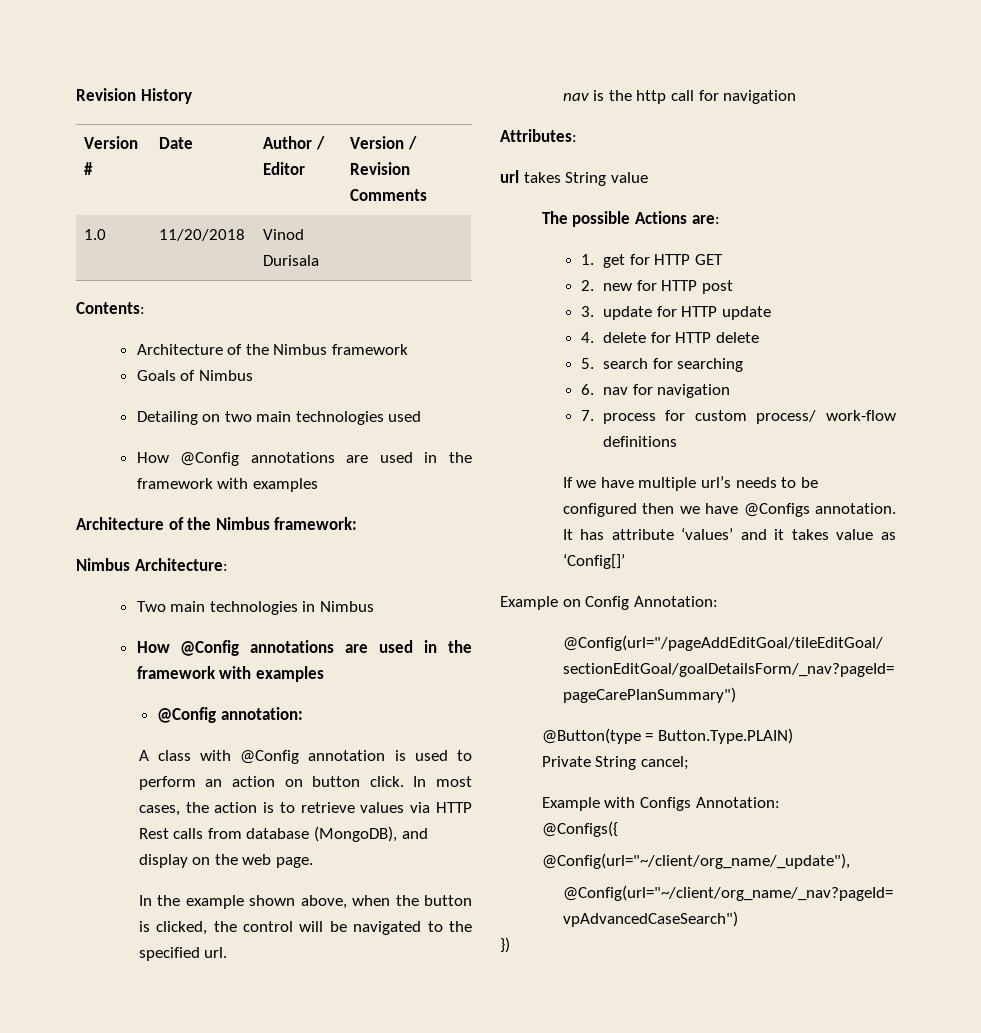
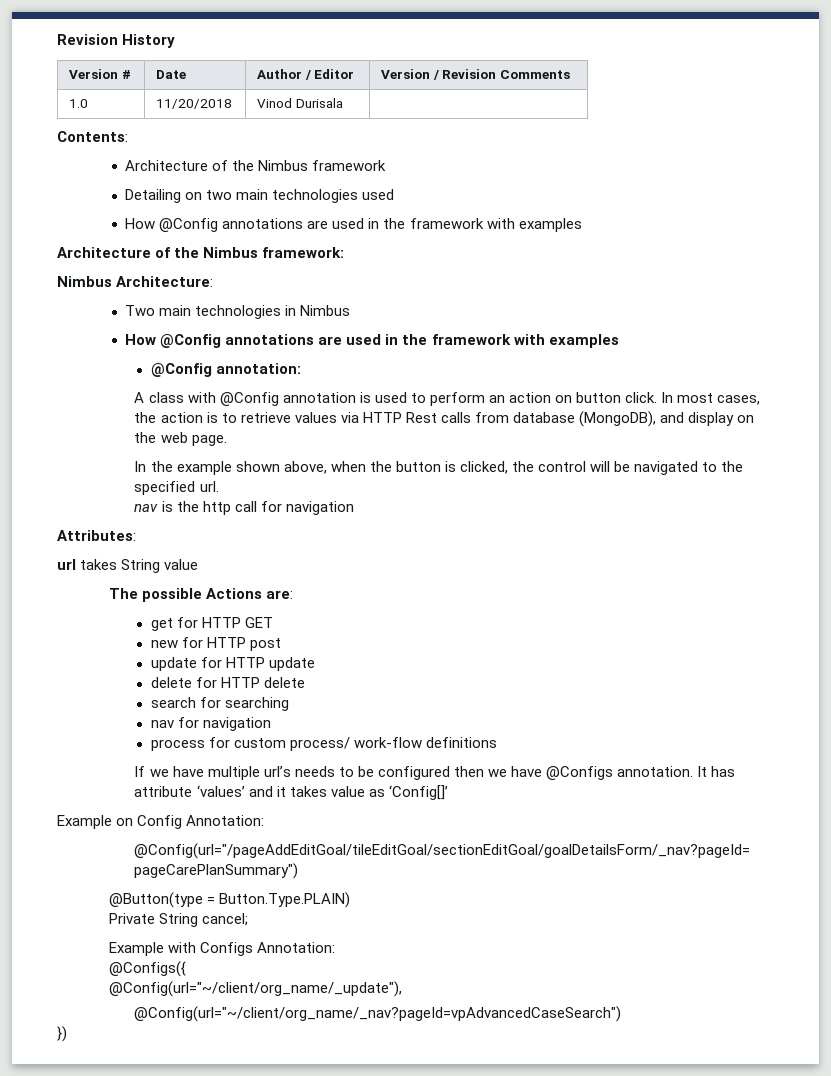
- Goals of Nimbus
- 1. get for HTTP GET
+ get for HTTP GET
- 2. new for HTTP post
+ new for HTTP post
- 3. update for HTTP update
+ update for HTTP update
- 4. delete for HTTP delete
+ delete for HTTP delete
- 5. search for searching
+ search for searching
- 6. nav for navigation
+ nav for navigation
- 7. process for custom process/ work-flow definitions
+ process for custom process/ work-flow definitions

